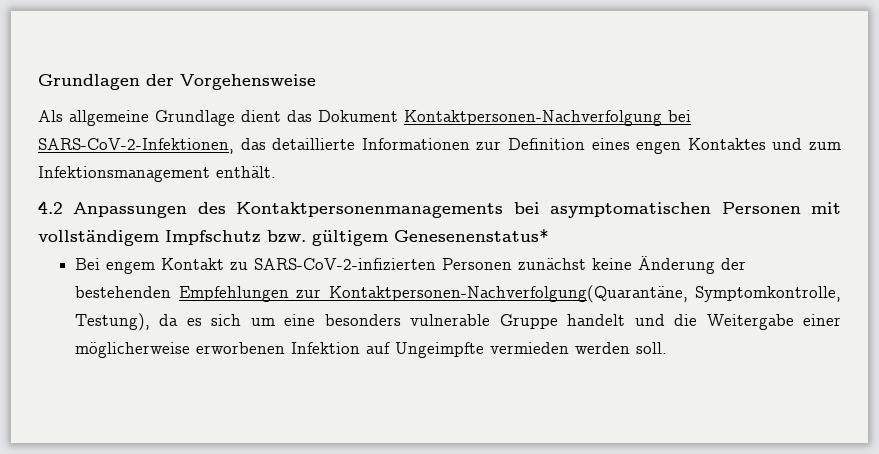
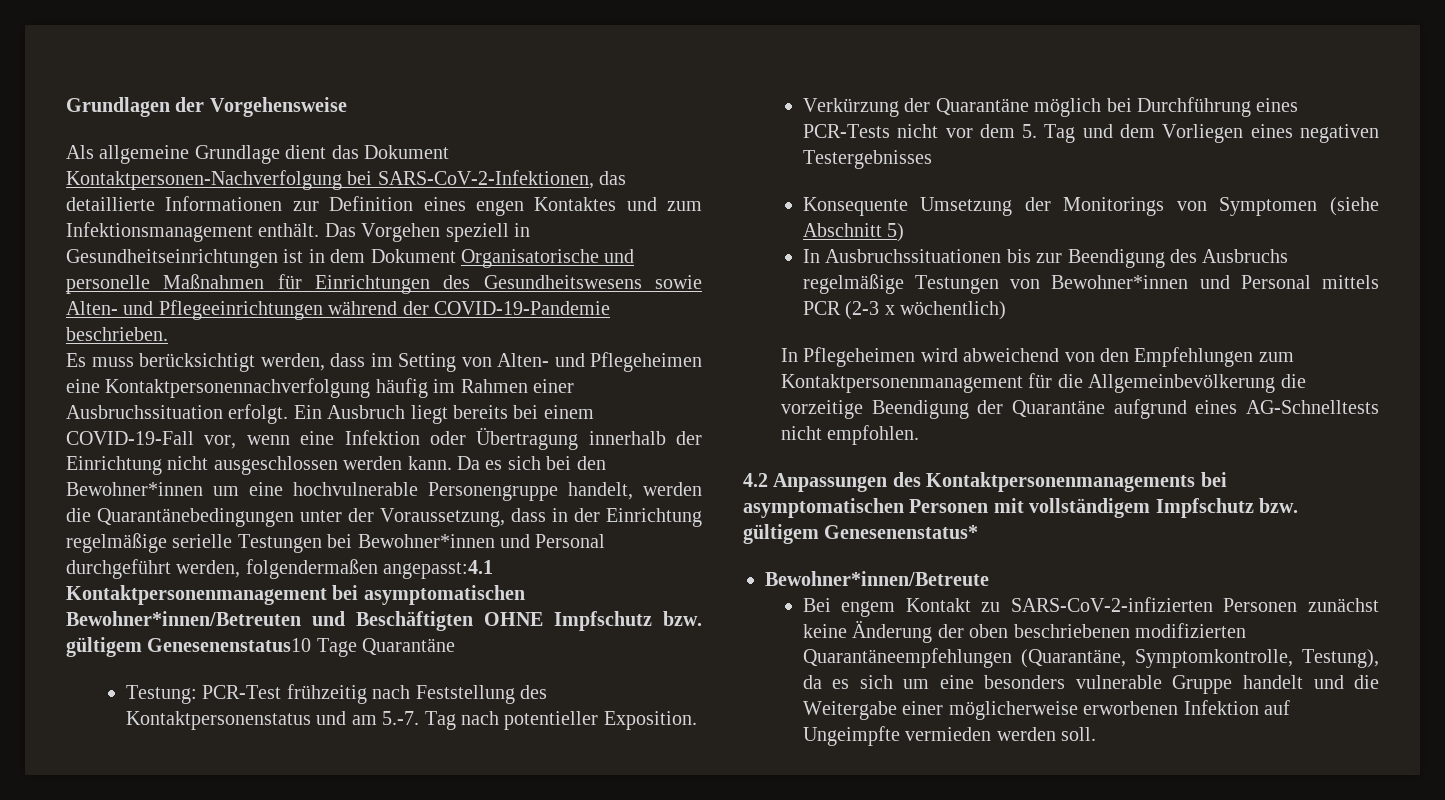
+ Das Vorgehen speziell in Gesundheitseinrichtungen ist in dem Dokument Organisatorische und personelle Maßnahmen für Einrichtungen des Gesundheitswesens sowie Alten- und Pflegeeinrichtungen während der COVID-19-Pandemie beschrieben.
+ Es muss berücksichtigt werden, dass im Setting von Alten- und Pflegeheimen eine Kontaktpersonennachverfolgung häufig im Rahmen einer Ausbruchssituation erfolgt. Ein Ausbruch liegt bereits bei einem COVID-19-Fall vor, wenn eine Infektion oder Übertragung innerhalb der Einrichtung nicht ausgeschlossen werden kann. Da es sich bei den Bewohner*innen um eine hochvulnerable Personengruppe handelt, werden die Quarantänebedingungen unter der Voraussetzung, dass in der Einrichtung regelmäßige serielle Testungen bei Bewohner*innen und Personal durchgeführt werden, folgendermaßen angepasst:4.1 Kontaktpersonenmanagement bei asymptomatischen Bewohner*innen/Betreuten und Beschäftigten OHNE Impfschutz bzw. gültigem Genesenenstatus10 Tage Quarantäne
+ Testung: PCR-Test frühzeitig nach Feststellung des Kontaktpersonenstatus und am 5.-7. Tag nach potentieller Exposition.
+ Verkürzung der Quarantäne möglich bei Durchführung eines PCR-Tests nicht vor dem 5. Tag und dem Vorliegen eines negativen Testergebnisses
+ Konsequente Umsetzung der Monitorings von Symptomen (siehe Abschnitt 5)
+ In Ausbruchssituationen bis zur Beendigung des Ausbruchs regelmäßige Testungen von Bewohner*innen und Personal mittels PCR (2-3 x wöchentlich)
+ In Pflegeheimen wird abweichend von den Empfehlungen zum Kontaktpersonenmanagement für die Allgemeinbevölkerung die vorzeitige Beendigung der Quarantäne aufgrund eines AG-Schnelltests nicht empfohlen.
+ Bewohner*innen/Betreute
- Bei engem Kontakt zu SARS-CoV-2-infizierten Personen zunächst keine Änderung der bestehenden Empfehlungen zur Kontaktpersonen-Nachverfolgung(Quarantäne, Symptomkontrolle, Testung), da es sich um eine besonders vulnerable Gruppe handelt und die Weitergabe einer möglicherweise erworbenen Infektion auf Ungeimpfte vermieden werden soll.
+ Bei engem Kontakt zu SARS-CoV-2-infizierten Personen zunächst keine Änderung der oben beschriebenen modifizierten Quarantäneempfehlungen (Quarantäne, Symptomkontrolle, Testung), da es sich um eine besonders vulnerable Gruppe handelt und die Weitergabe einer möglicherweise erworbenen Infektion auf Ungeimpfte vermieden werden soll.

